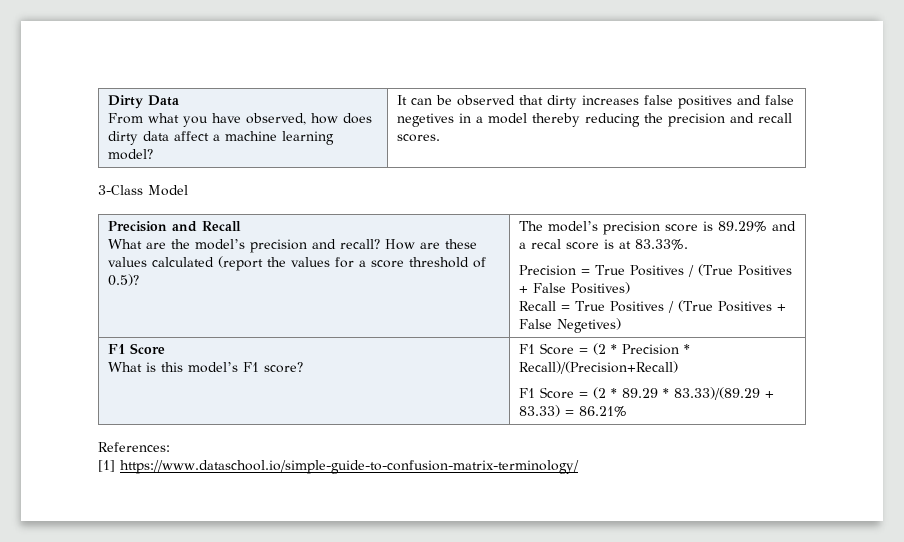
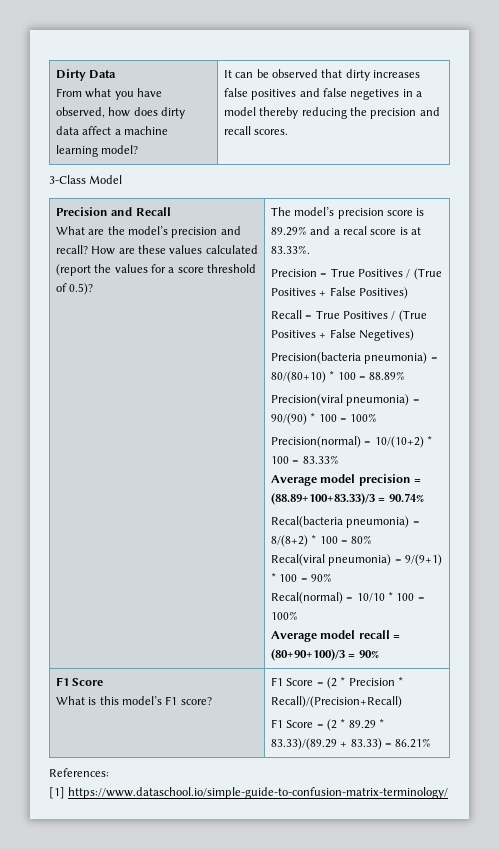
+ Precision(bacteria pneumonia) = 80/(80+10) * 100 = 88.89%
+ Precision(viral pneumonia) = 90/(90) * 100 = 100%
+ Precision(normal) = 10/(10+2) * 100 = 83.33%
+ Average model precision = (88.89+100+83.33)/3 = 90.74%
+ Recal(bacteria pneumonia) = 8/(8+2) * 100 = 80%
+ Recal(viral pneumonia) = 9/(9+1) * 100 = 90%
+ Recal(normal) = 10/10 * 100 = 100%
+ Average model recall = (80+90+100)/3 = 90%

